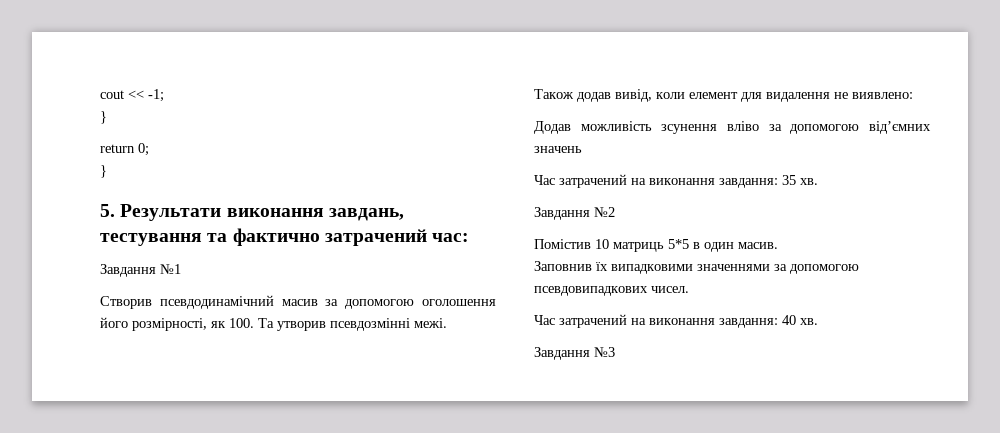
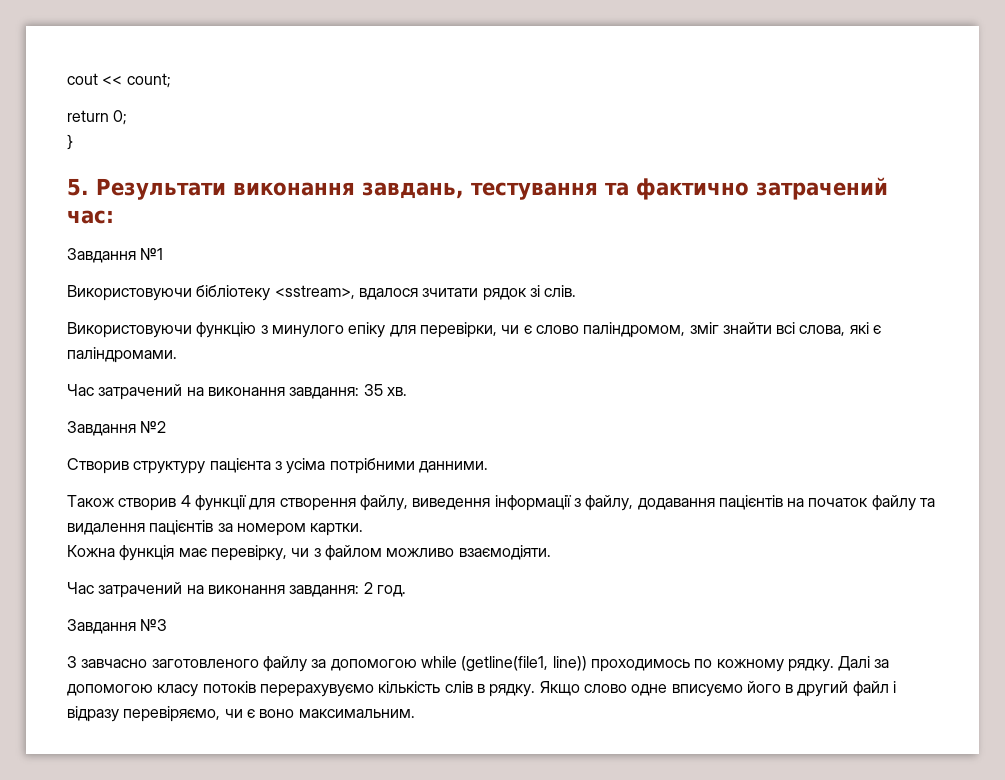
- cout << -1;
- }
+ cout << count;
- Створив псевдодинамічний масив за допомогою оголошення його розмірності, як 100. Та утворив псевдозмінні межі.
- Також додав вивід, коли елемент для видалення не виявлено:
- Додав можливість зсунення вліво за допомогою від’ємних значень
+ Використовуючи бібліотеку <sstream>, вдалося зчитати рядок зі слів.
+ Використовуючи функцію з минулого епіку для перевірки, чи є слово паліндромом, зміг знайти всі слова, які є паліндромами.
- Помістив 10 матриць 5*5 в один масив.
- Заповнив їх випадковими значеннями за допомогою псевдовипадкових чисел.
- Час затрачений на виконання завдання: 40 хв.
+ Створив структуру пацієнта з усіма потрібними данними.
+ Також створив 4 функції для створення файлу, виведення інформації з файлу, додавання пацієнтів на початок файлу та видалення пацієнтів за номером картки.
+ Кожна функція має перевірку, чи з файлом можливо взаємодіяти.
+ Час затрачений на виконання завдання: 2 год.
+ З завчасно заготовленого файлу за допомогою while (getline(file1, line)) проходимось по кожному рядку. Далі за допомогою класу потоків перерахувуємо кількість слів в рядку. Якщо слово одне вписуємо його в другий файл і відразу перевіряємо, чи є воно максимальним.

